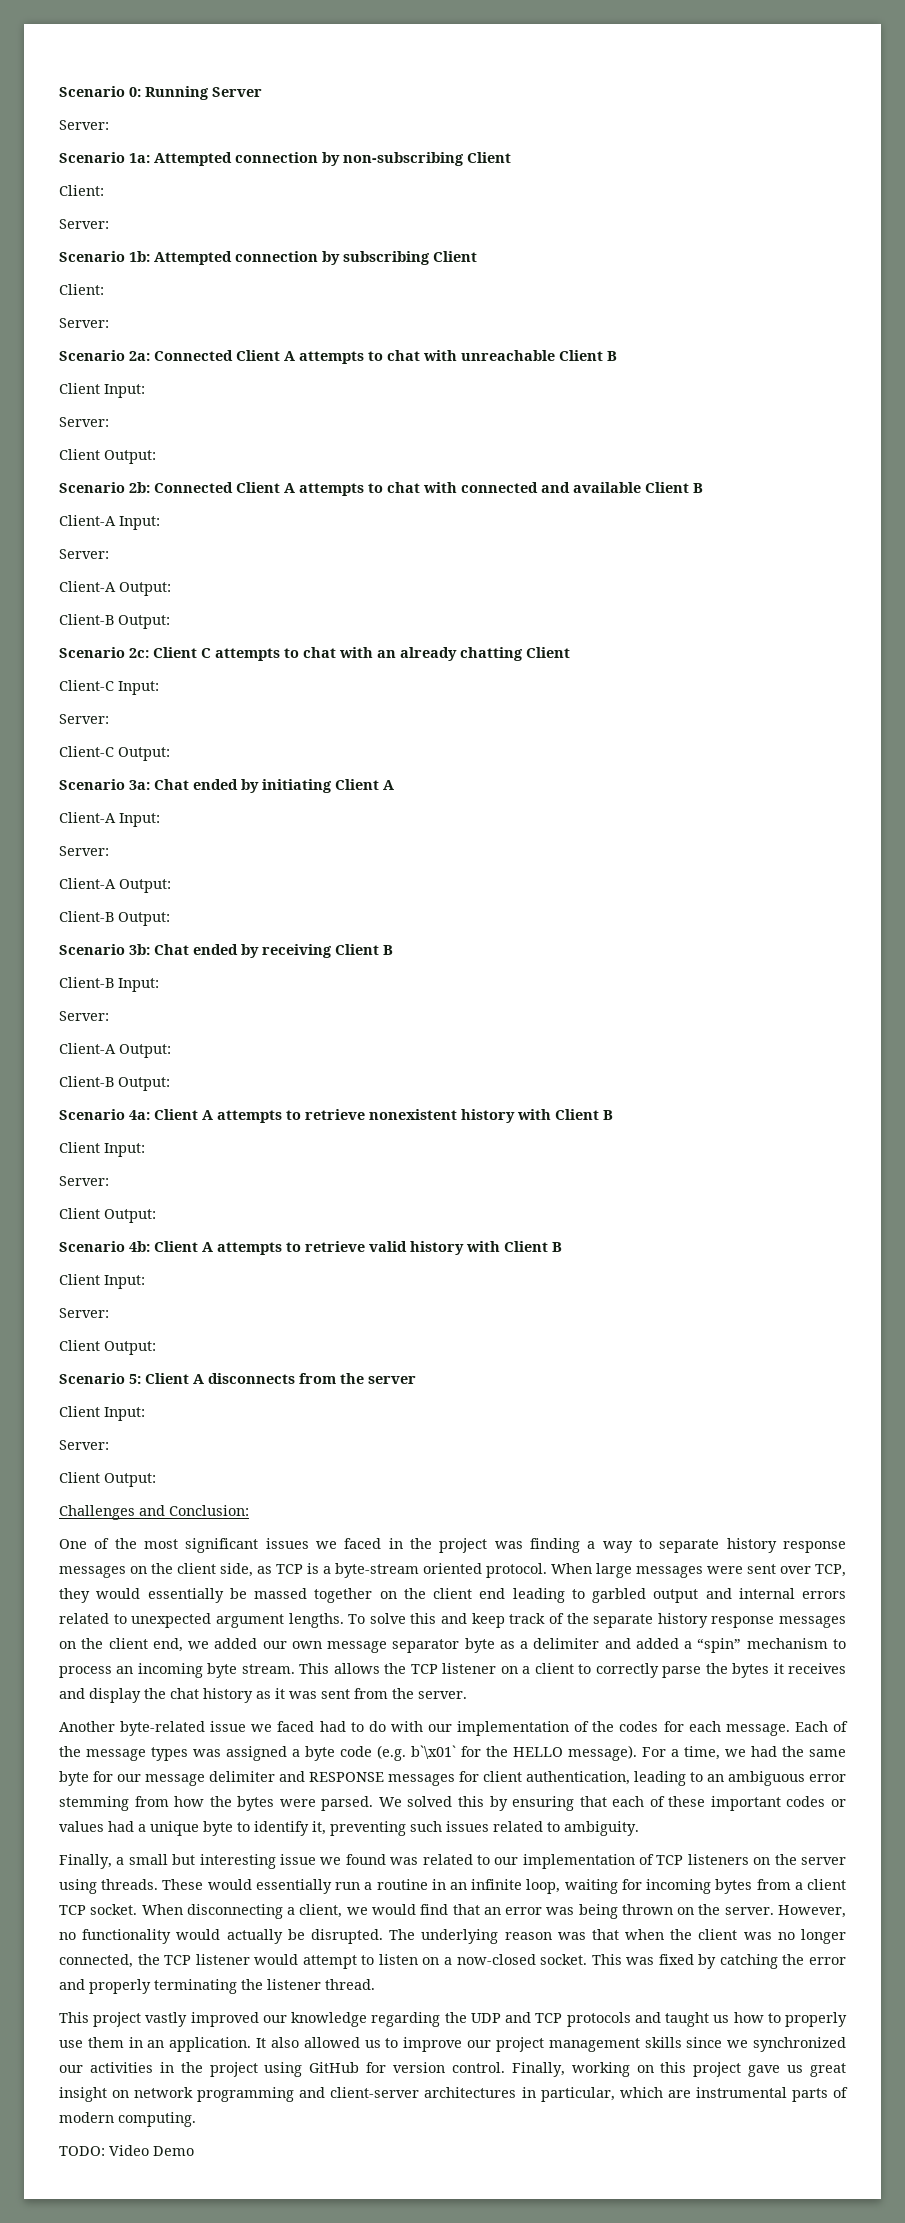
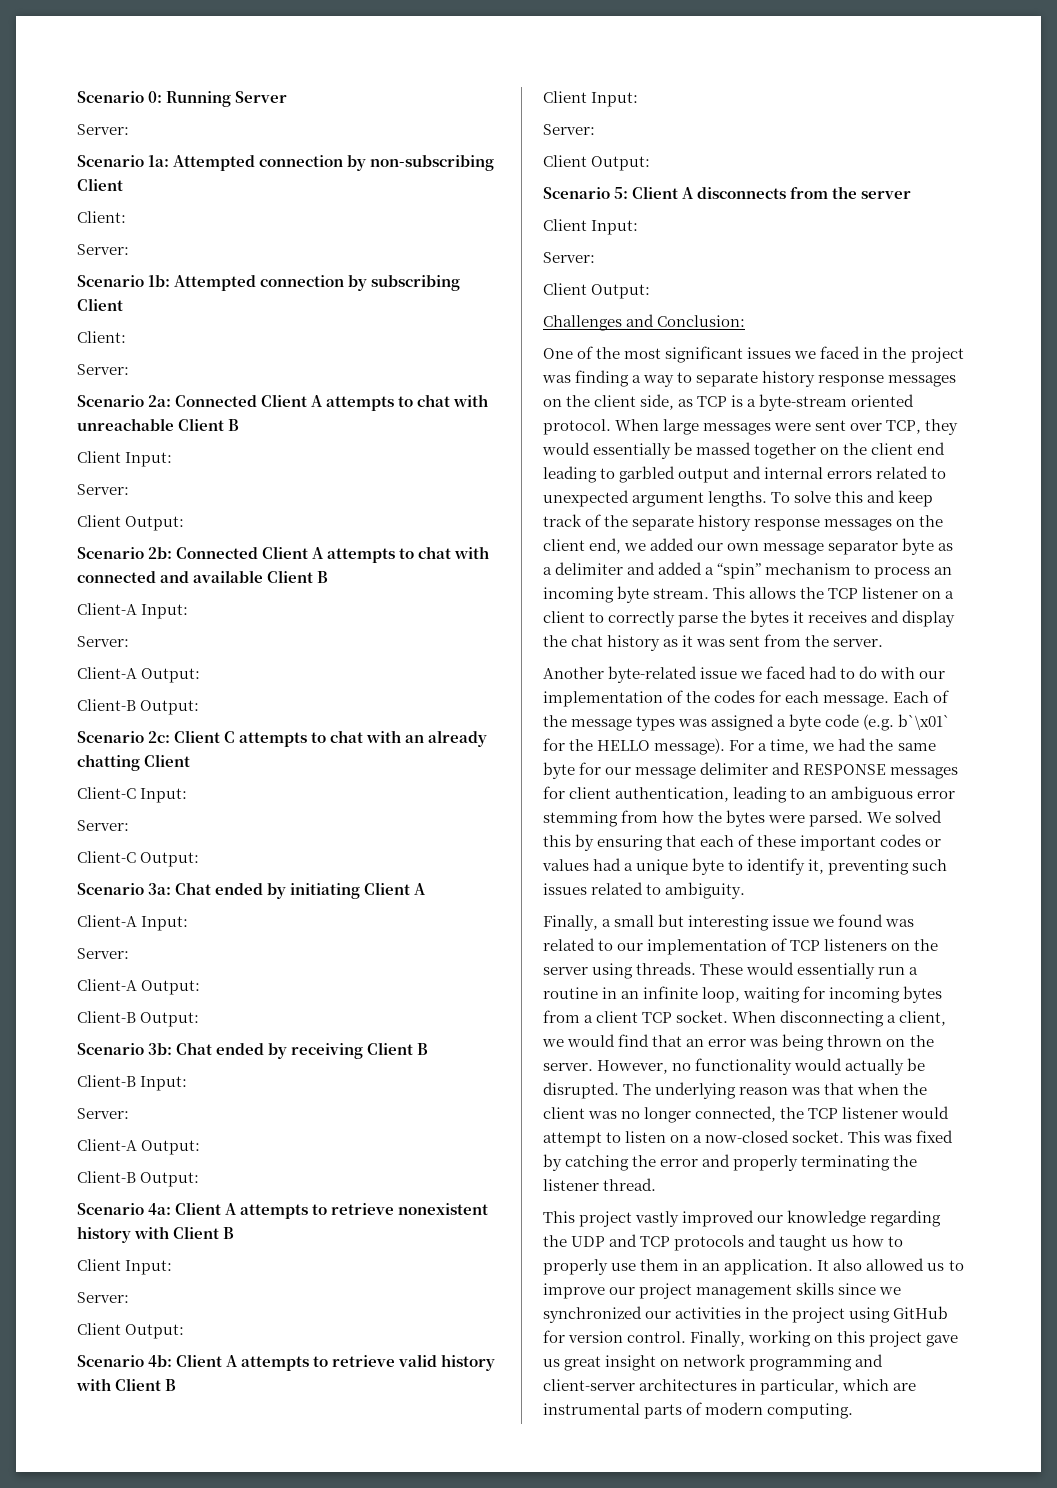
- TODO: Video Demo

